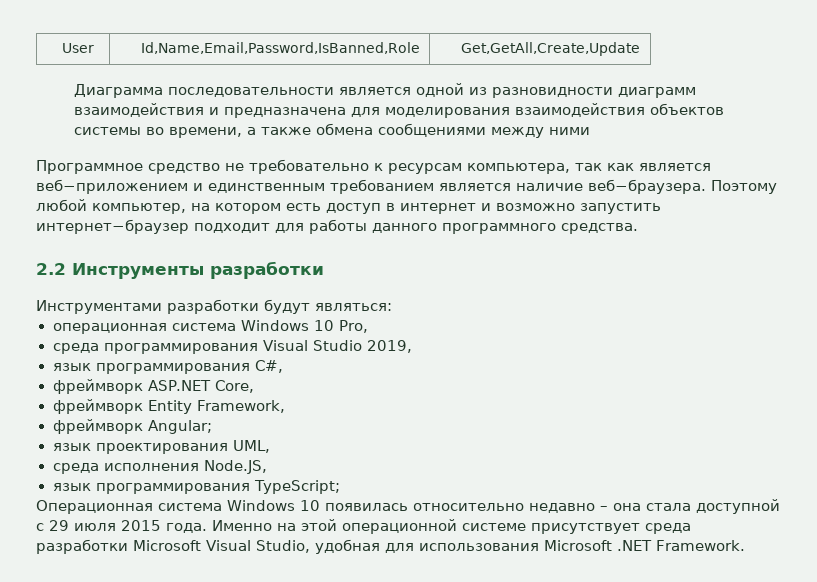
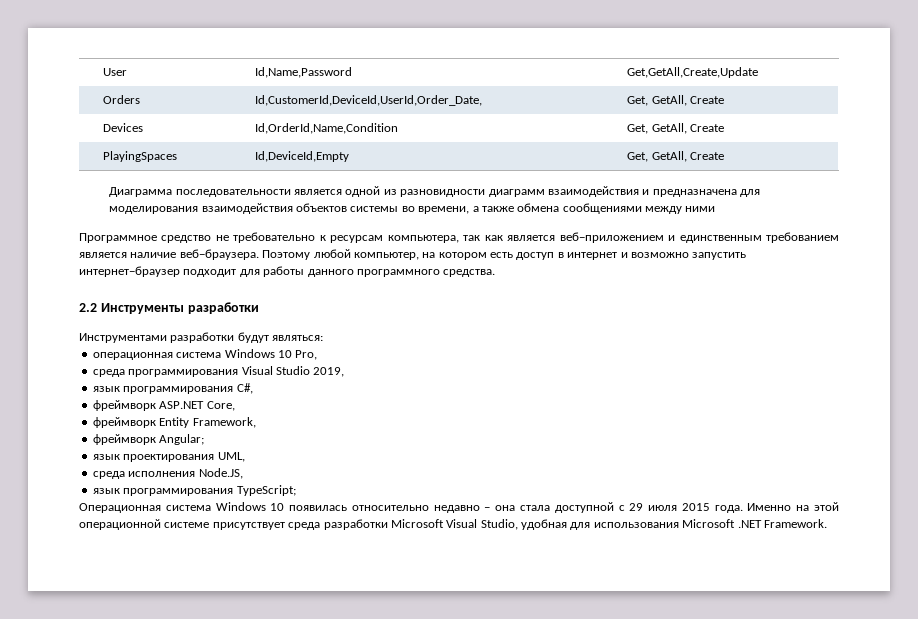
- User | Id,Name,Email,Password,IsBanned,Role | Get,GetAll,Create,Update
+ User | Id,Name,Password | Get,GetAll,Create,Update
+ Orders | Id,CustomerId,DeviceId,UserId,Order_Date, | Get, GetAll, Create
+ Devices | Id,OrderId,Name,Condition | Get, GetAll, Create
+ PlayingSpaces | Id,DeviceId,Empty | Get, GetAll, Create

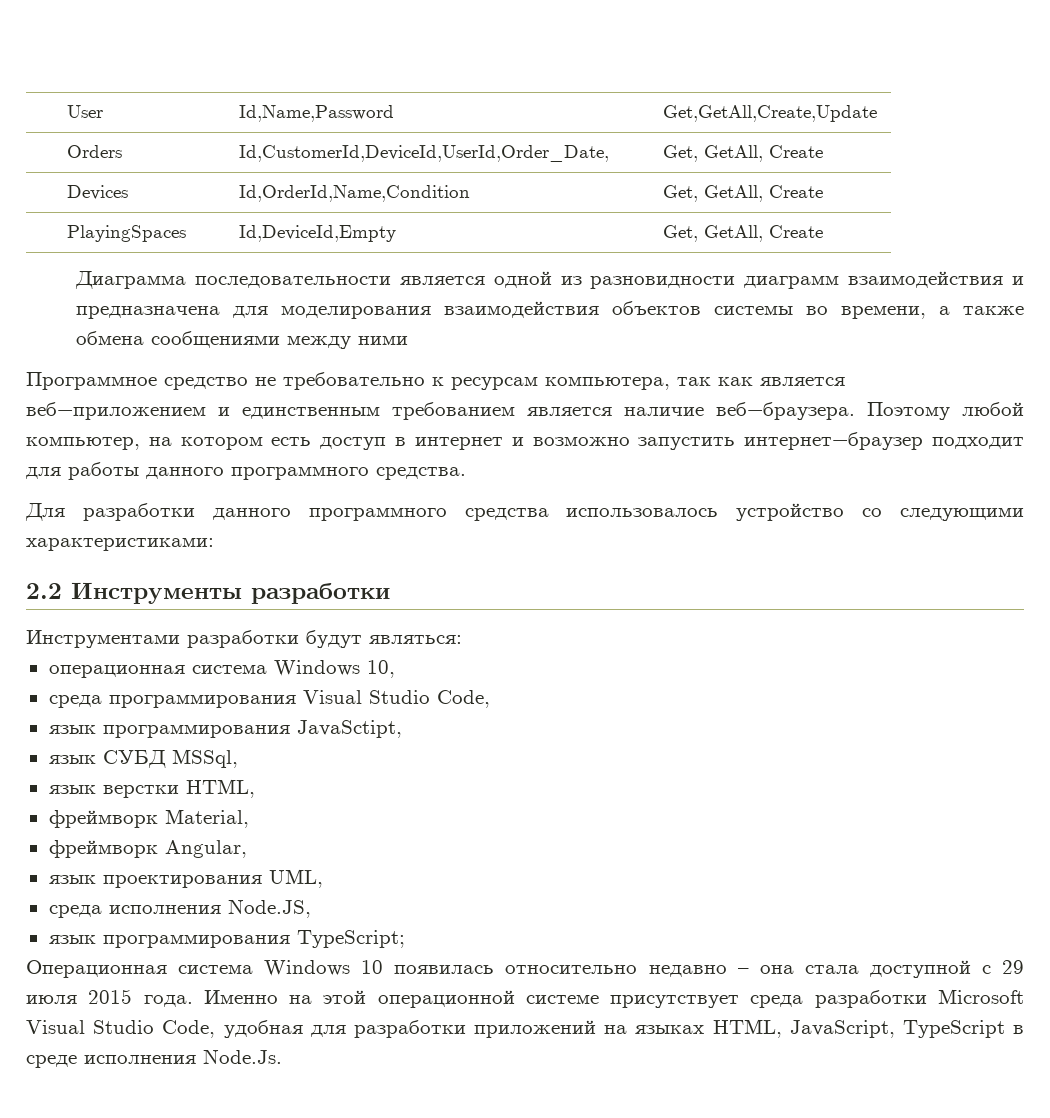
+ Для разработки данного программного средства использовалось устройство со следующими характеристиками:
- операционная система Windows 10 Pro,
+ операционная система Windows 10,
- среда программирования Visual Studio 2019,
- язык программирования C#,
- фреймворк ASP.NET Core,
- фреймворк Entity Framework,
- фреймворк Angular;
+ среда программирования Visual Studio Code,
+ язык программирования JavaSctipt,
+ язык СУБД MSSql,
+ язык верстки HTML,
+ фреймворк Material,
+ фреймворк Angular,
- Именно на этой операционной системе присутствует среда разработки Microsoft Visual Studio, удобная для использования Microsoft .NET Framework.
+ Именно на этой операционной системе присутствует среда разработки Microsoft Visual Studio Code, удобная для разработки приложений на языках HTML, JavaScript, TypeScript в среде исполнения Node.Js.

